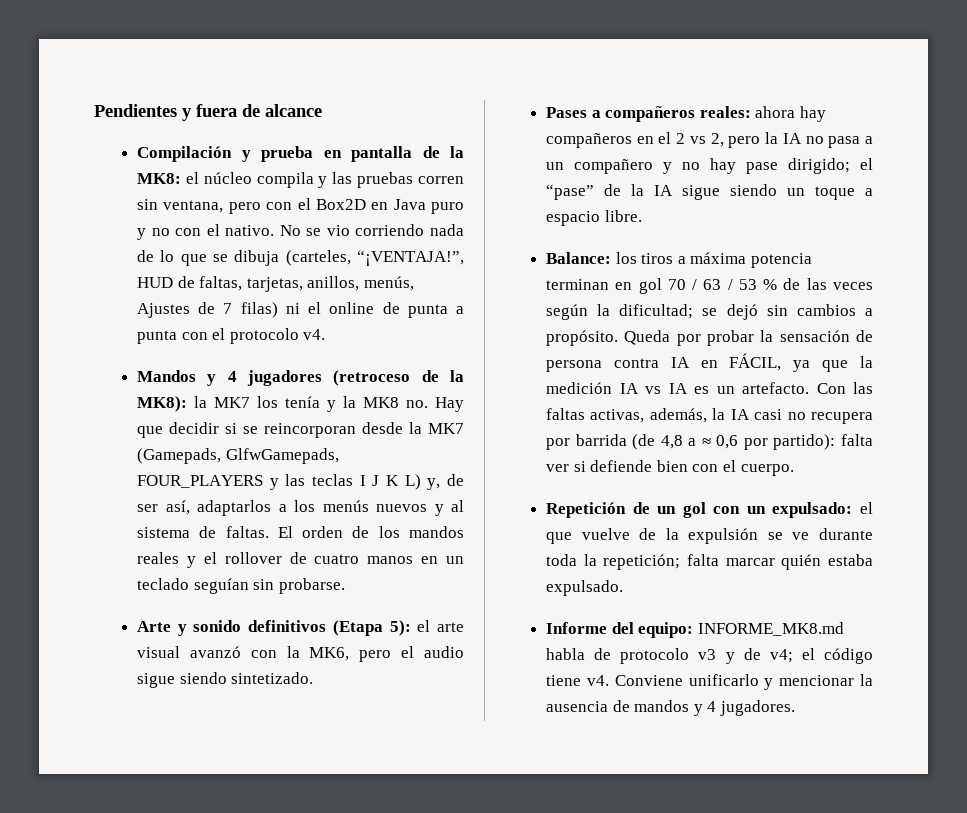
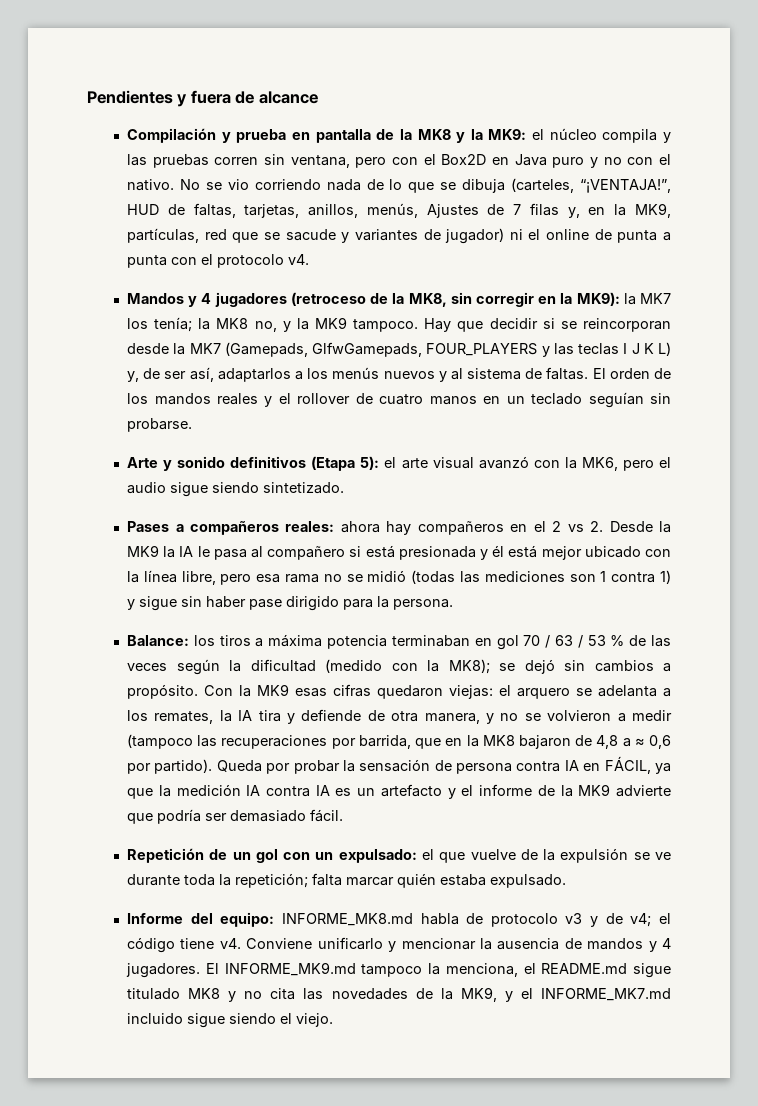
- Compilación y prueba en pantalla de la MK8: el núcleo compila y las pruebas corren sin ventana, pero con el Box2D en Java puro y no con el nativo.
+ Compilación y prueba en pantalla de la MK8 y la MK9: el núcleo compila y las pruebas corren sin ventana, pero con el Box2D en Java puro y no con el nativo.
- No se vio corriendo nada de lo que se dibuja (carteles, “¡VENTAJA!”, HUD de faltas, tarjetas, anillos, menús, Ajustes de 7 filas) ni el online de punta a punta con el protocolo v4.
+ No se vio corriendo nada de lo que se dibuja (carteles, “¡VENTAJA!”, HUD de faltas, tarjetas, anillos, menús, Ajustes de 7 filas y, en la MK9, partículas, red que se sacude y variantes de jugador) ni el online de punta a punta con el protocolo v4.
- Mandos y 4 jugadores (retroceso de la MK8): la MK7 los tenía y la MK8 no. Hay que decidir si se reincorporan desde la MK7 (Gamepads, GlfwGamepads, FOUR_PLAYERS y las teclas I J K L) y, de ser así, adaptarlos a los menús nuevos y al sistema de faltas.
+ Mandos y 4 jugadores (retroceso de la MK8, sin corregir en la MK9): la MK7 los tenía; la MK8 no, y la MK9 tampoco. Hay que decidir si se reincorporan desde la MK7 (Gamepads, GlfwGamepads, FOUR_PLAYERS y las teclas I J K L) y, de ser así, adaptarlos a los menús nuevos y al sistema de faltas.
- Pases a compañeros reales: ahora hay compañeros en el 2 vs 2, pero la IA no pasa a un compañero y no hay pase dirigido; el “pase” de la IA sigue siendo un toque a espacio libre.
+ Pases a compañeros reales: ahora hay compañeros en el 2 vs 2. Desde la MK9 la IA le pasa al compañero si está presionada y él está mejor ubicado con la línea libre, pero esa rama no se midió (todas las mediciones son 1 contra 1) y sigue sin haber pase dirigido para la persona.
- Balance: los tiros a máxima potencia terminan en gol 70 / 63 / 53 % de las veces según la dificultad; se dejó sin cambios a propósito.
+ Balance: los tiros a máxima potencia terminaban en gol 70 / 63 / 53 % de las veces según la dificultad (medido con la MK8); se dejó sin cambios a propósito.
+ Con la MK9 esas cifras quedaron viejas: el arquero se adelanta a los remates, la IA tira y defiende de otra manera, y no se volvieron a medir (tampoco las recuperaciones por barrida, que en la MK8 bajaron de 4,8 a ≈ 0,6 por partido).
- Queda por probar la sensación de persona contra IA en FÁCIL, ya que la medición IA vs IA es un artefacto. Con las faltas activas, además, la IA casi no recupera por barrida (de 4,8 a ≈ 0,6 por partido): falta ver si defiende bien con el cuerpo.
+ Queda por probar la sensación de persona contra IA en FÁCIL, ya que la medición IA contra IA es un artefacto y el informe de la MK9 advierte que podría ser demasiado fácil.
+ El INFORME_MK9.md tampoco la menciona, el README.md sigue titulado MK8 y no cita las novedades de la MK9, y el INFORME_MK7.md incluido sigue siendo el viejo.

